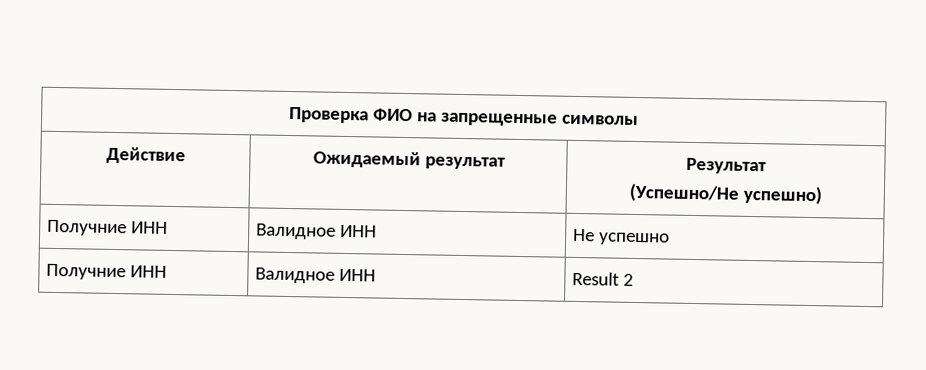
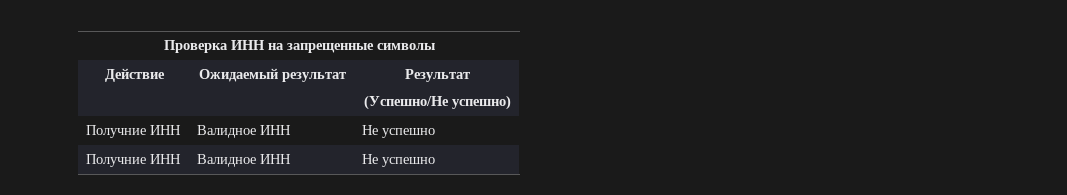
- Проверка ФИО на запрещенные символы
+ Проверка ИНН на запрещенные символы
  Действие | Ожидаемый результат | Результат
  (Успешно/Не успешно)
  Получние ИНН | Валидное ИНН | Не успешно
- Получние ИНН | Валидное ИНН | Result 2
+ Получние ИНН | Валидное ИНН | Не успешно

